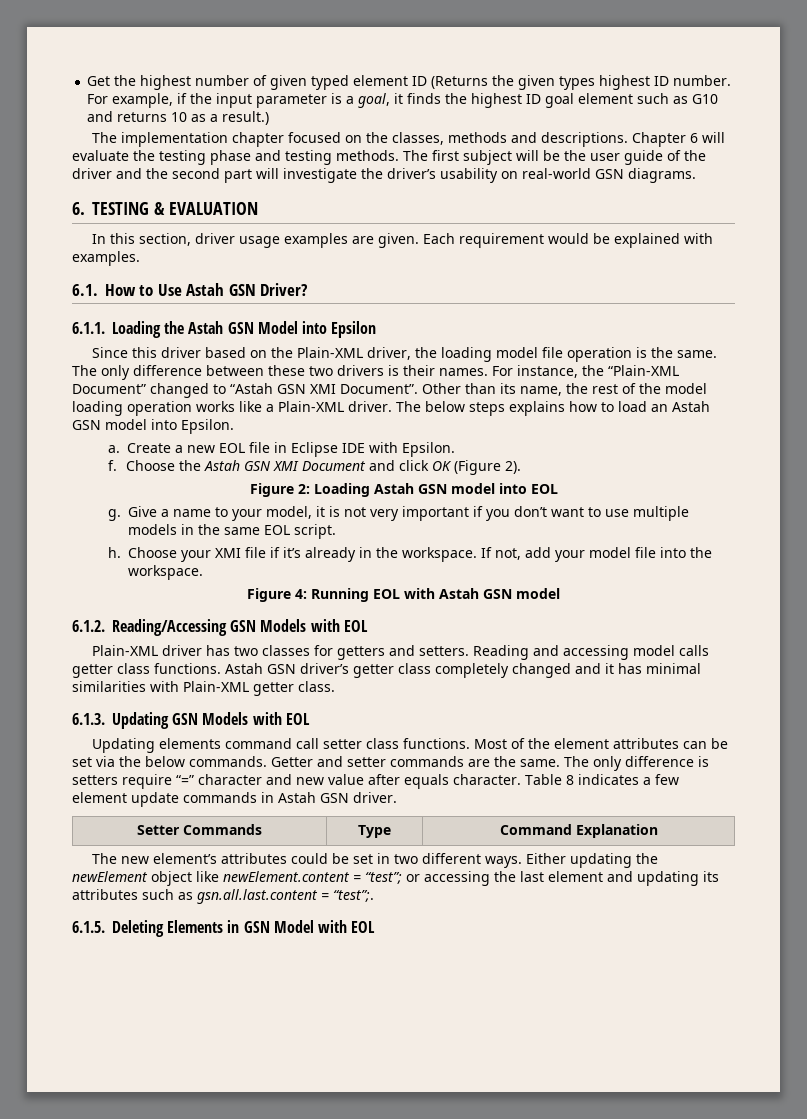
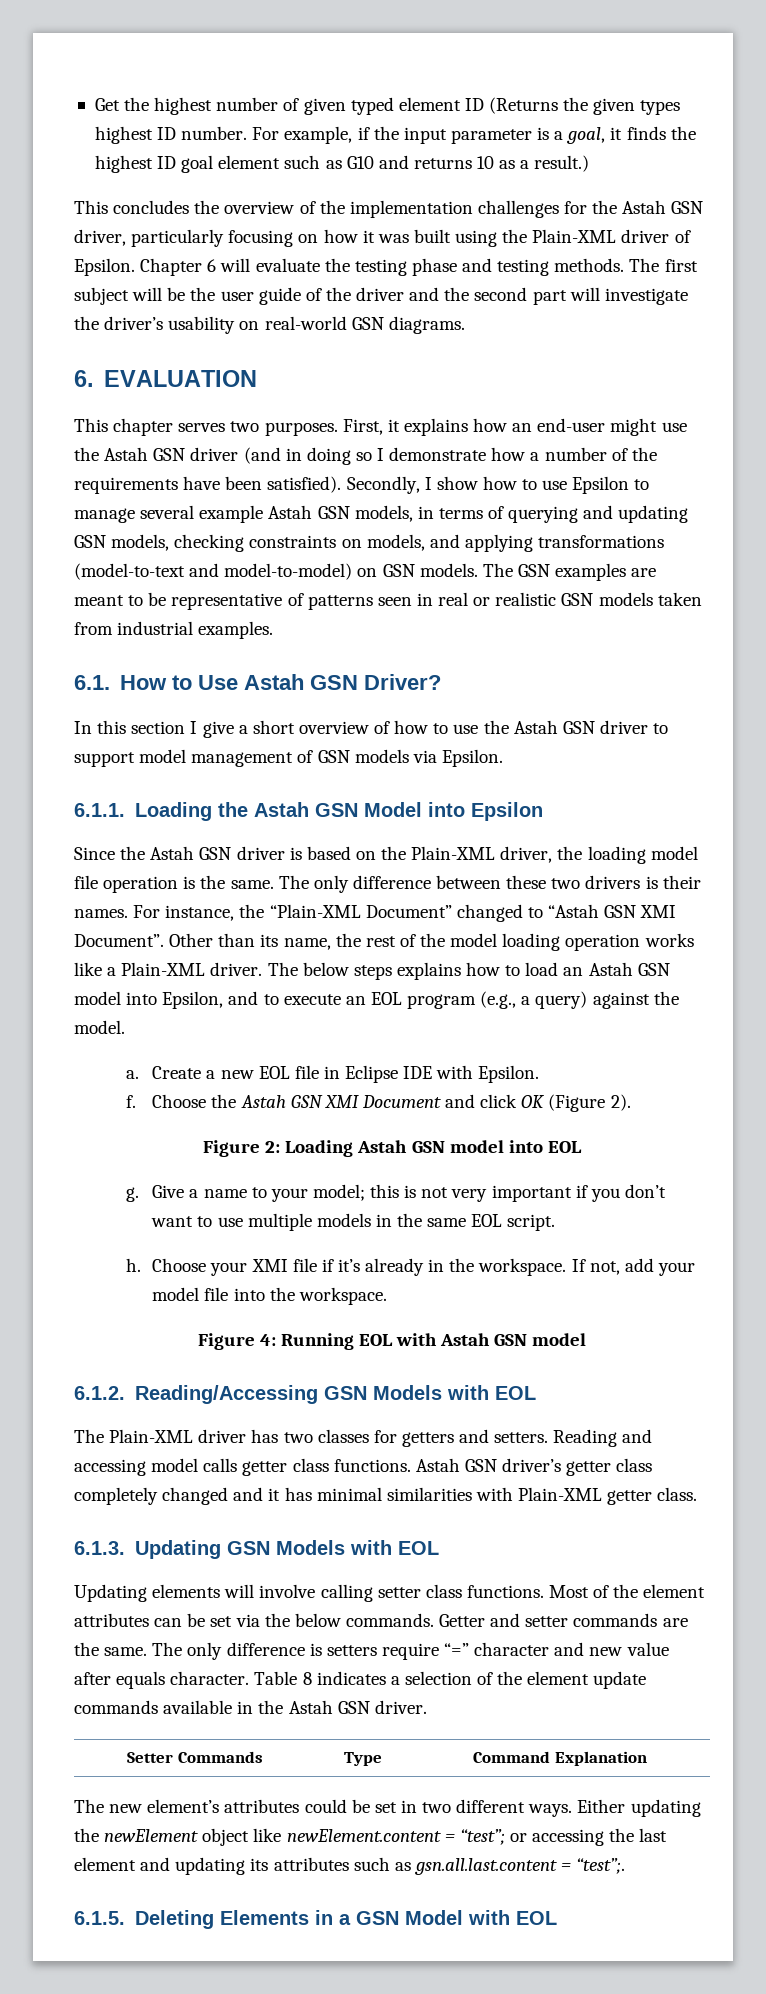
- The implementation chapter focused on the classes, methods and descriptions.
+ This concludes the overview of the implementation challenges for the Astah GSN driver, particularly focusing on how it was built using the Plain-XML driver of Epsilon.
- 6. TESTING & EVALUATION
+ 6. EVALUATION
- In this section, driver usage examples are given. Each requirement would be explained with examples.
+ This chapter serves two purposes. First, it explains how an end-user might use the Astah GSN driver (and in doing so I demonstrate how a number of the requirements have been satisfied). Secondly, I show how to use Epsilon to manage several example Astah GSN models, in terms of querying and updating GSN models, checking constraints on models, and applying transformations (model-to-text and model-to-model) on GSN models. The GSN examples are meant to be representative of patterns seen in real or realistic GSN models taken from industrial examples.
+ In this section I give a short overview of how to use the Astah GSN driver to support model management of GSN models via Epsilon.
- Since this driver based on the Plain-XML driver, the loading model file operation is the same.
+ Since the Astah GSN driver is based on the Plain-XML driver, the loading model file operation is the same.
- The below steps explains how to load an Astah GSN model into Epsilon.
+ The below steps explains how to load an Astah GSN model into Epsilon, and to execute an EOL program (e.g., a query) against the model.
- Give a name to your model, it is not very important if you don’t want to use multiple models in the same EOL script.
+ Give a name to your model; this is not very important if you don’t want to use multiple models in the same EOL script.
- Plain-XML driver has two classes for getters and setters.
+ The Plain-XML driver has two classes for getters and setters.
- Updating elements command call setter class functions.
+ Updating elements will involve calling setter class functions.
- Table 8 indicates a few element update commands in Astah GSN driver.
+ Table 8 indicates a selection of the element update commands available in the Astah GSN driver.
- 6.1.5. Deleting Elements in GSN Model with EOL
+ 6.1.5. Deleting Elements in a GSN Model with EOL

